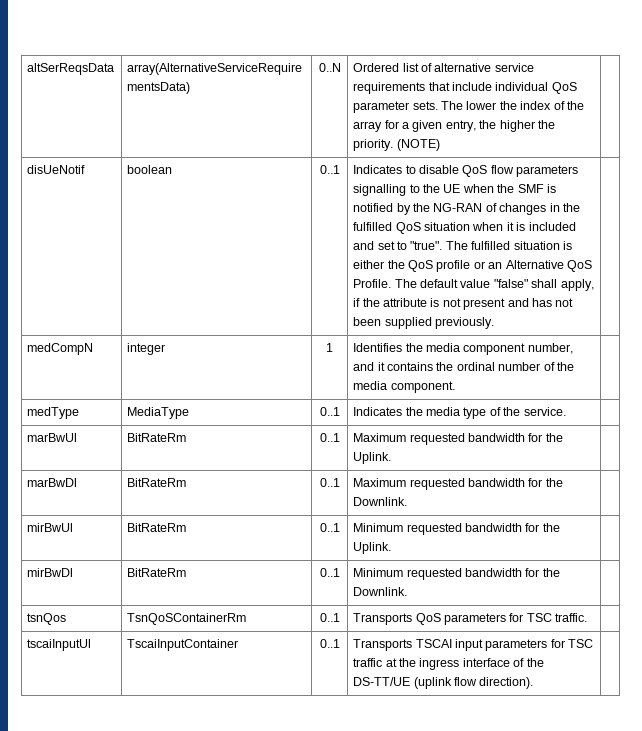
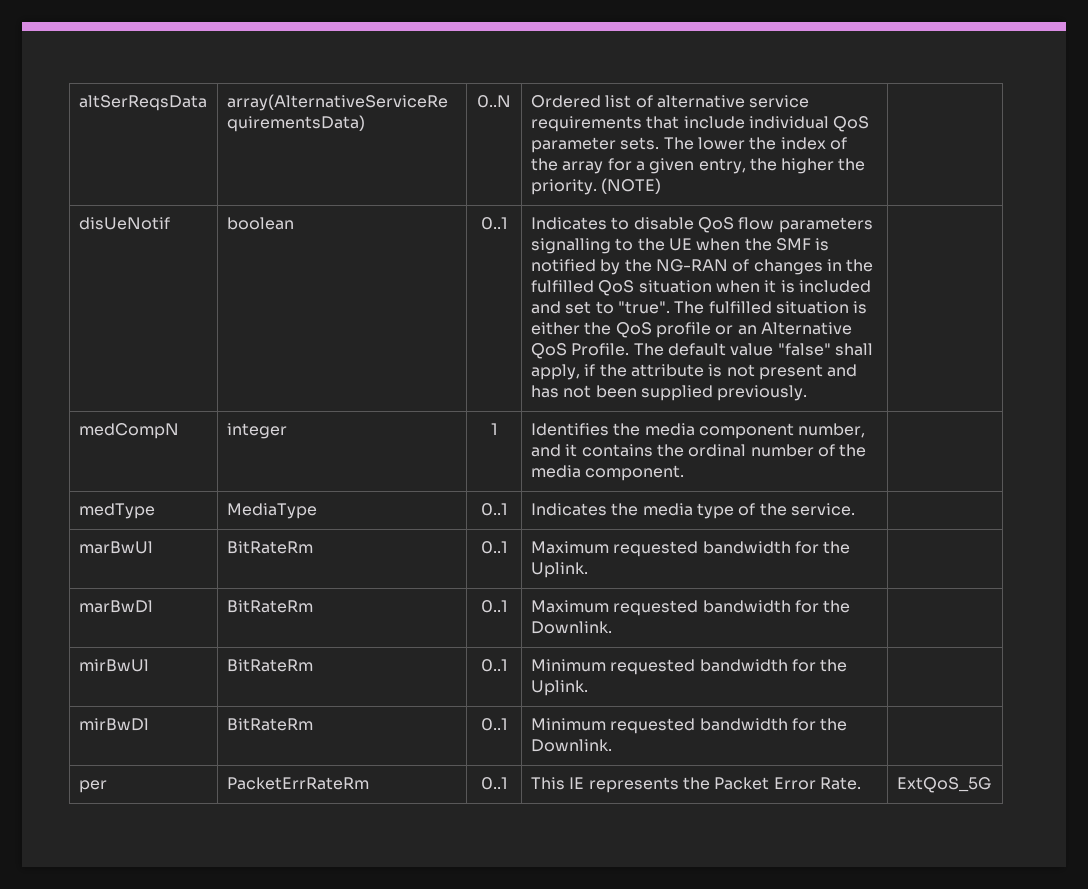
- tsnQos | TsnQoSContainerRm | 0..1 | Transports QoS parameters for TSC traffic. |
- tscaiInputUl | TscaiInputContainer | 0..1 | Transports TSCAI input parameters for TSC traffic at the ingress interface of the DS-TT/UE (uplink flow direction). |
+ per | PacketErrRateRm | 0..1 | This IE represents the Packet Error Rate. | ExtQoS_5G

